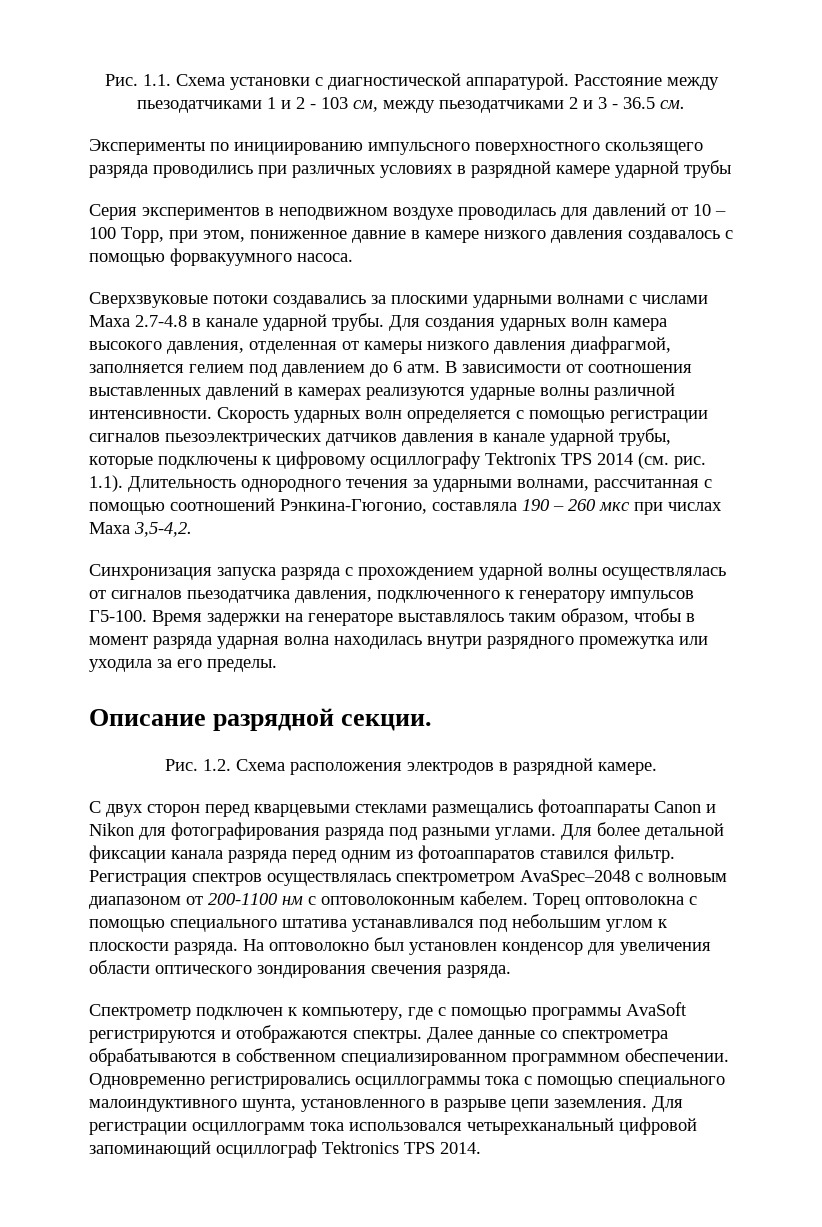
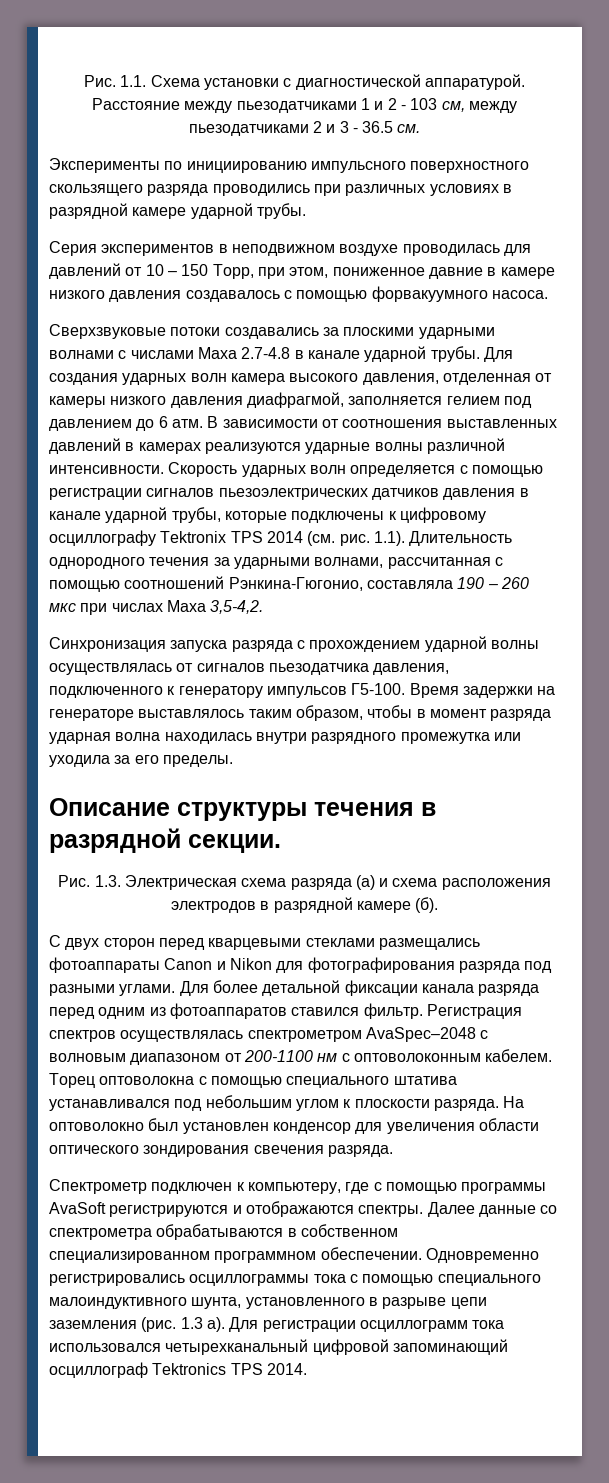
- Эксперименты по инициированию импульсного поверхностного скользящего разряда проводились при различных условиях в разрядной камере ударной трубы
+ Эксперименты по инициированию импульсного поверхностного скользящего разряда проводились при различных условиях в разрядной камере ударной трубы.
- Серия экспериментов в неподвижном воздухе проводилась для давлений от 10 – 100 Торр, при этом, пониженное давние в камере низкого давления создавалось с помощью форвакуумного насоса.
+ Серия экспериментов в неподвижном воздухе проводилась для давлений от 10 – 150 Торр, при этом, пониженное давние в камере низкого давления создавалось с помощью форвакуумного насоса.
- Описание разрядной секции.
+ Описание структуры течения в разрядной секции.
- Рис. 1.2. Схема расположения электродов в разрядной камере.
+ Рис. 1.3. Электрическая схема разряда (а) и схема расположения электродов в разрядной камере (б).
- Одновременно регистрировались осциллограммы тока с помощью специального малоиндуктивного шунта, установленного в разрыве цепи заземления.
+ Одновременно регистрировались осциллограммы тока с помощью специального малоиндуктивного шунта, установленного в разрыве цепи заземления (рис. 1.3 а).

